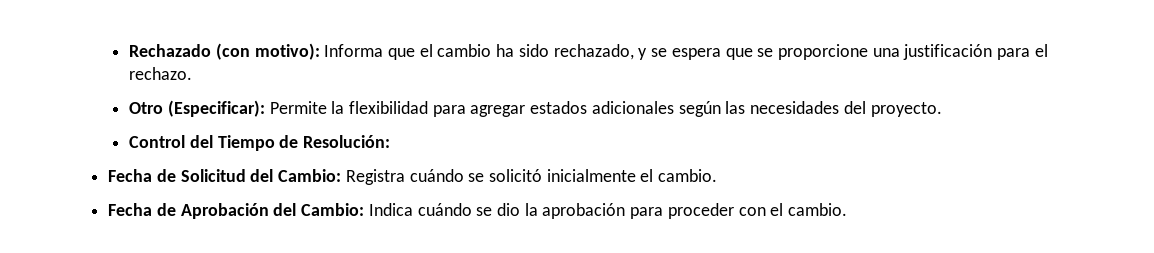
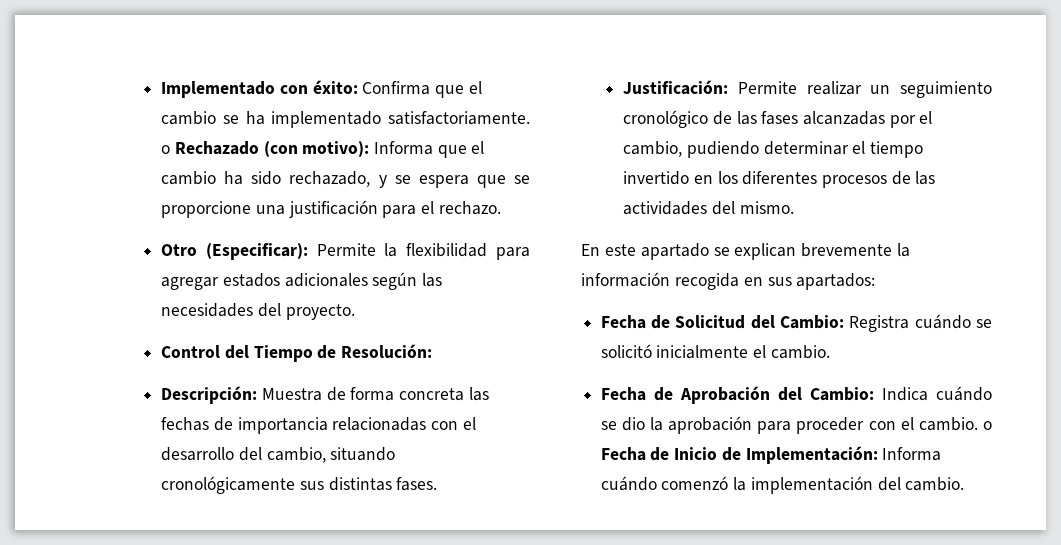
- Rechazado (con motivo): Informa que el cambio ha sido rechazado, y se espera que se proporcione una justificación para el rechazo.
+ Implementado con éxito: Confirma que el cambio se ha implementado satisfactoriamente. o Rechazado (con motivo): Informa que el cambio ha sido rechazado, y se espera que se proporcione una justificación para el rechazo.
+ Descripción: Muestra de forma concreta las fechas de importancia relacionadas con el desarrollo del cambio, situando cronológicamente sus distintas fases.
+ Justificación: Permite realizar un seguimiento cronológico de las fases alcanzadas por el cambio, pudiendo determinar el tiempo invertido en los diferentes procesos de las actividades del mismo.
+ En este apartado se explican brevemente la información recogida en sus apartados:
- Fecha de Aprobación del Cambio: Indica cuándo se dio la aprobación para proceder con el cambio.
+ Fecha de Aprobación del Cambio: Indica cuándo se dio la aprobación para proceder con el cambio. o Fecha de Inicio de Implementación: Informa cuándo comenzó la implementación del cambio.

